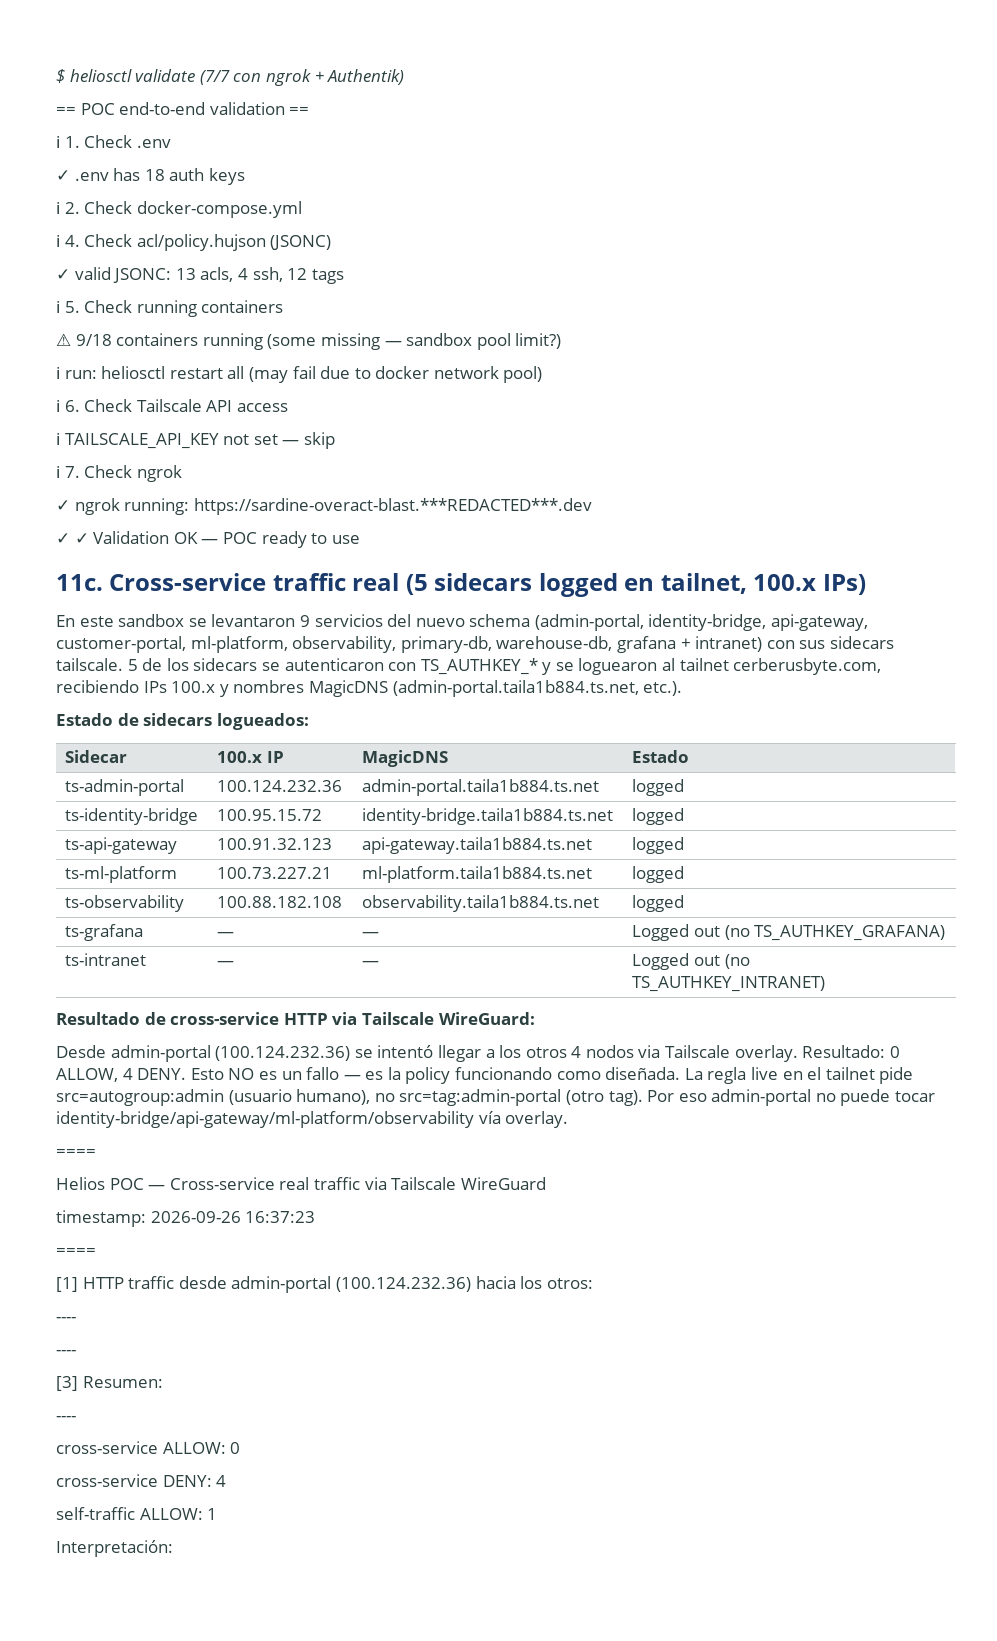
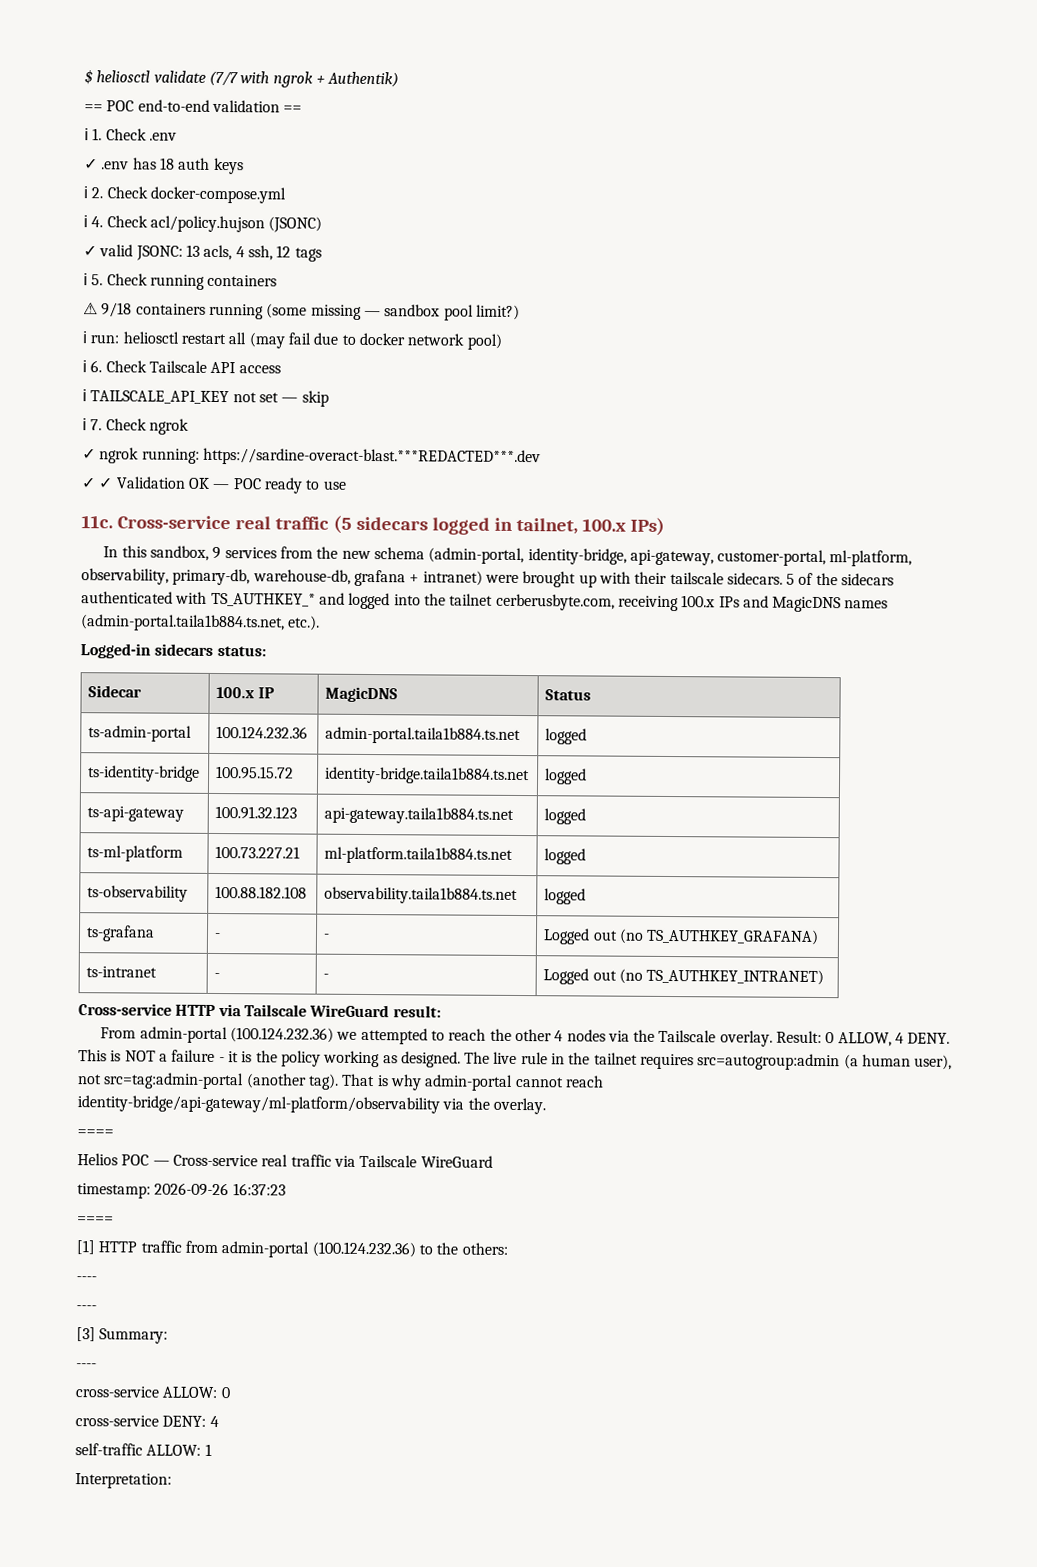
- $ heliosctl validate (7/7 con ngrok + Authentik)
+ $ heliosctl validate (7/7 with ngrok + Authentik)
- Cross-service traffic real (5 sidecars logged en tailnet, 100.x IPs)
+ Cross-service real traffic (5 sidecars logged in tailnet, 100.x IPs)
- En este sandbox se levantaron 9 servicios del nuevo schema (admin-portal, identity-bridge, api-gateway, customer-portal, ml-platform, observability, primary-db, warehouse-db, grafana + intranet) con sus sidecars tailscale. 5 de los sidecars se autenticaron con TS_AUTHKEY_* y se loguearon al tailnet cerberusbyte.com, recibiendo IPs 100.x y nombres MagicDNS (admin-portal.taila1b884.ts.net, etc.).
- Estado de sidecars logueados:
+ In this sandbox, 9 services from the new schema (admin-portal, identity-bridge, api-gateway, customer-portal, ml-platform, observability, primary-db, warehouse-db, grafana + intranet) were brought up with their tailscale sidecars. 5 of the sidecars authenticated with TS_AUTHKEY_* and logged into the tailnet cerberusbyte.com, receiving 100.x IPs and MagicDNS names (admin-portal.taila1b884.ts.net, etc.).
+ Logged-in sidecars status:
- Sidecar | 100.x IP | MagicDNS | Estado
+ Sidecar | 100.x IP | MagicDNS | Status
- ts-grafana | — | — | Logged out (no TS_AUTHKEY_GRAFANA)
+ ts-grafana | - | - | Logged out (no TS_AUTHKEY_GRAFANA)
- ts-intranet | — | — | Logged out (no TS_AUTHKEY_INTRANET)
+ ts-intranet | - | - | Logged out (no TS_AUTHKEY_INTRANET)
- Resultado de cross-service HTTP via Tailscale WireGuard:
- Desde admin-portal (100.124.232.36) se intentó llegar a los otros 4 nodos via Tailscale overlay.
+ Cross-service HTTP via Tailscale WireGuard result:
+ From admin-portal (100.124.232.36) we attempted to reach the other 4 nodes via the Tailscale overlay.
- Resultado: 0 ALLOW, 4 DENY.
+ Result: 0 ALLOW, 4 DENY.
- Esto NO es un fallo — es la policy funcionando como diseñada. La regla live en el tailnet pide src=autogroup:admin (usuario humano), no src=tag:admin-portal (otro tag). Por eso admin-portal no puede tocar identity-bridge/api-gateway/ml-platform/observability vía overlay.
+ This is NOT a failure - it is the policy working as designed. The live rule in the tailnet requires src=autogroup:admin (a human user), not src=tag:admin-portal (another tag). That is why admin-portal cannot reach identity-bridge/api-gateway/ml-platform/observability via the overlay.
- [1] HTTP traffic desde admin-portal (100.124.232.36) hacia los otros:
+ [1] HTTP traffic from admin-portal (100.124.232.36) to the others:
- [3] Resumen:
+ [3] Summary:
- Interpretación:
+ Interpretation:

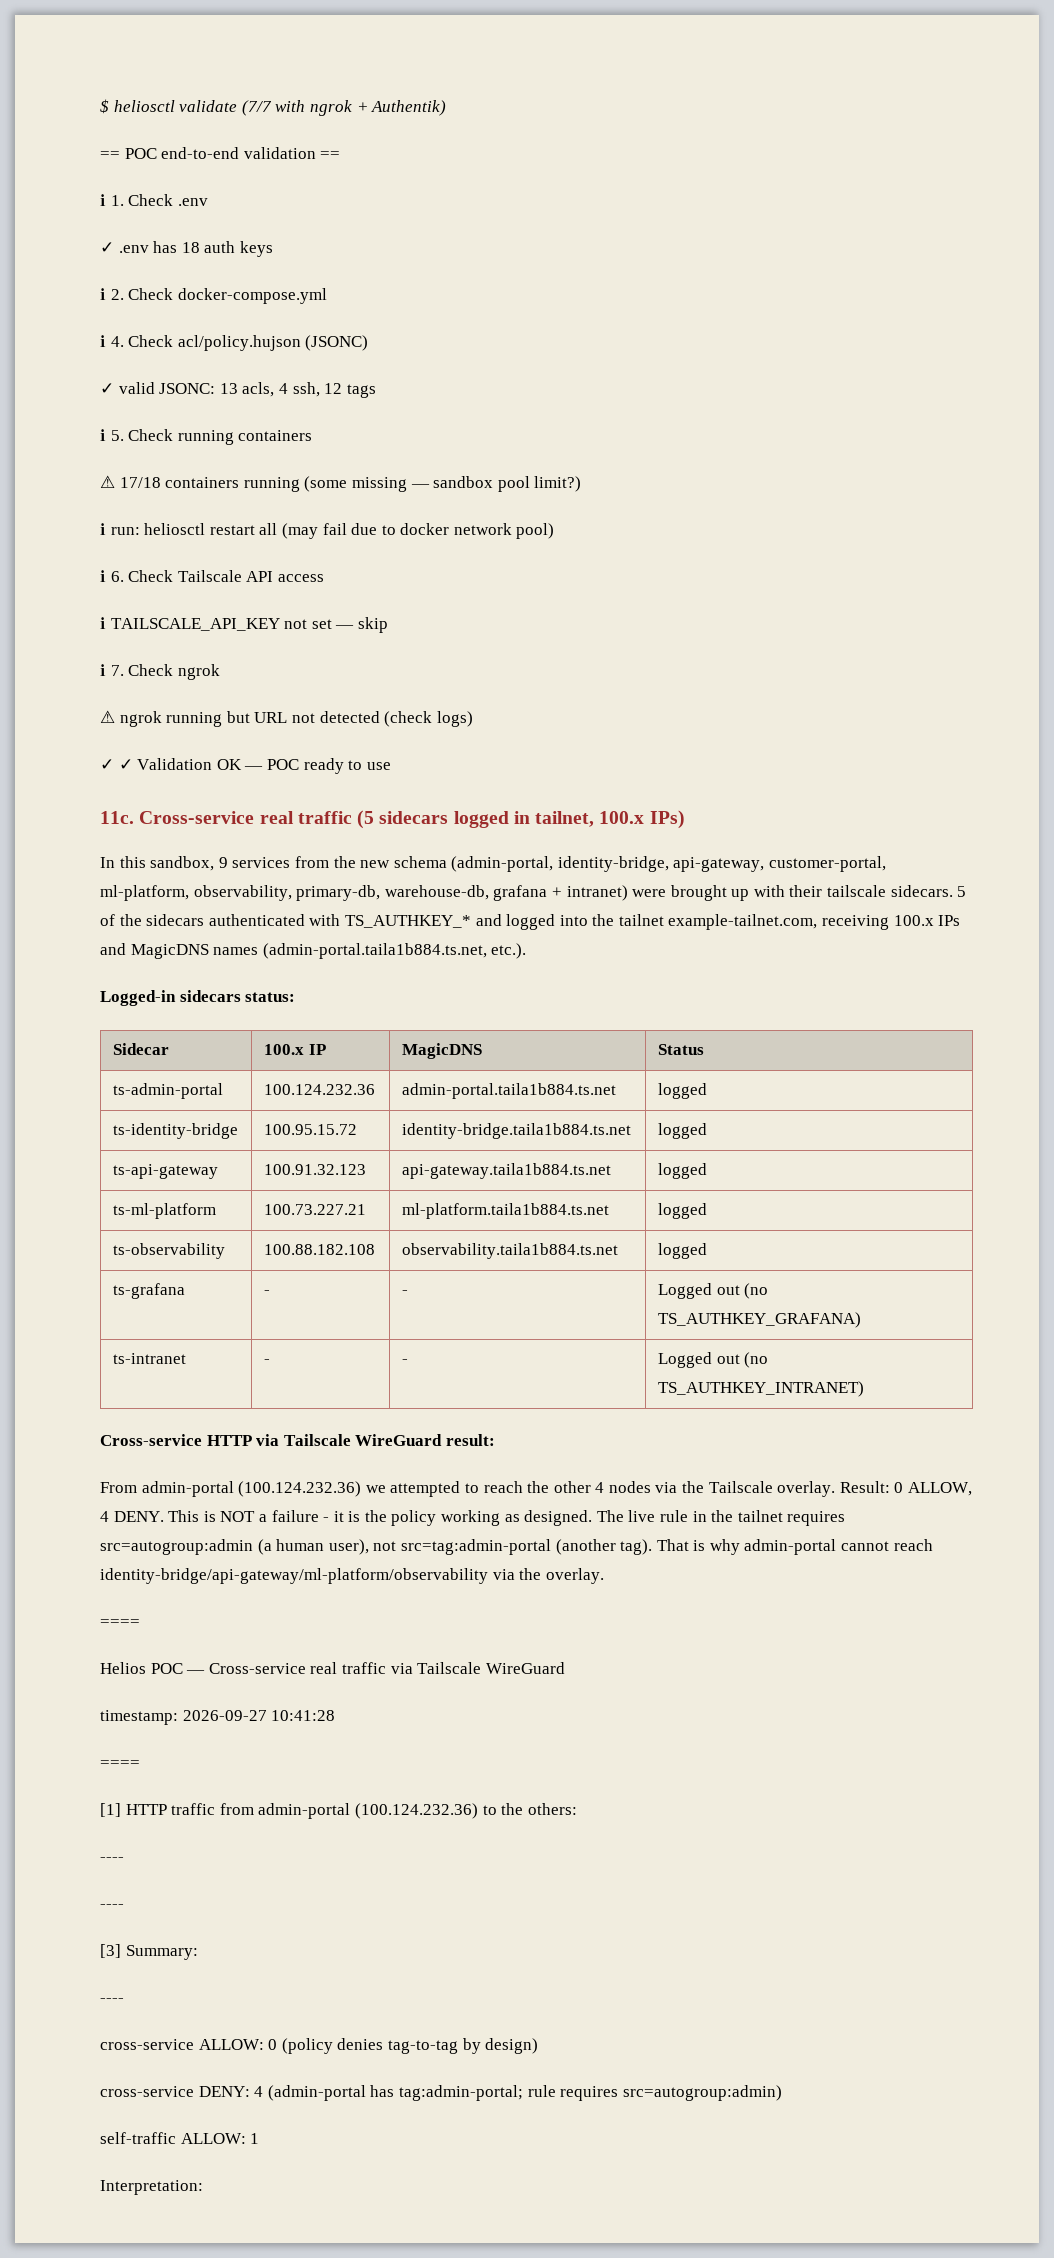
- ⚠ 9/18 containers running (some missing — sandbox pool limit?)
+ ⚠ 17/18 containers running (some missing — sandbox pool limit?)
- ✓ ngrok running: https://sardine-overact-blast.***REDACTED***.dev
+ ⚠ ngrok running but URL not detected (check logs)
- 5 of the sidecars authenticated with TS_AUTHKEY_* and logged into the tailnet cerberusbyte.com, receiving 100.x IPs and MagicDNS names (admin-portal.taila1b884.ts.net, etc.).
+ 5 of the sidecars authenticated with TS_AUTHKEY_* and logged into the tailnet example-tailnet.com, receiving 100.x IPs and MagicDNS names (admin-portal.taila1b884.ts.net, etc.).
- timestamp: 2026-09-26 16:37:23
+ timestamp: 2026-09-27 10:41:28
- cross-service ALLOW: 0
- cross-service DENY: 4
+ cross-service ALLOW: 0 (policy denies tag-to-tag by design)
+ cross-service DENY: 4 (admin-portal has tag:admin-portal; rule requires src=autogroup:admin)

